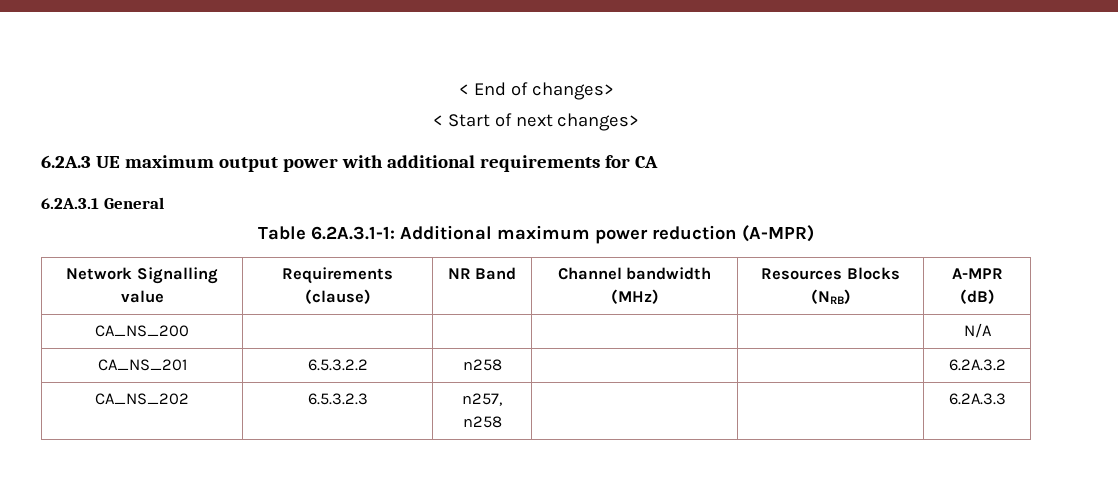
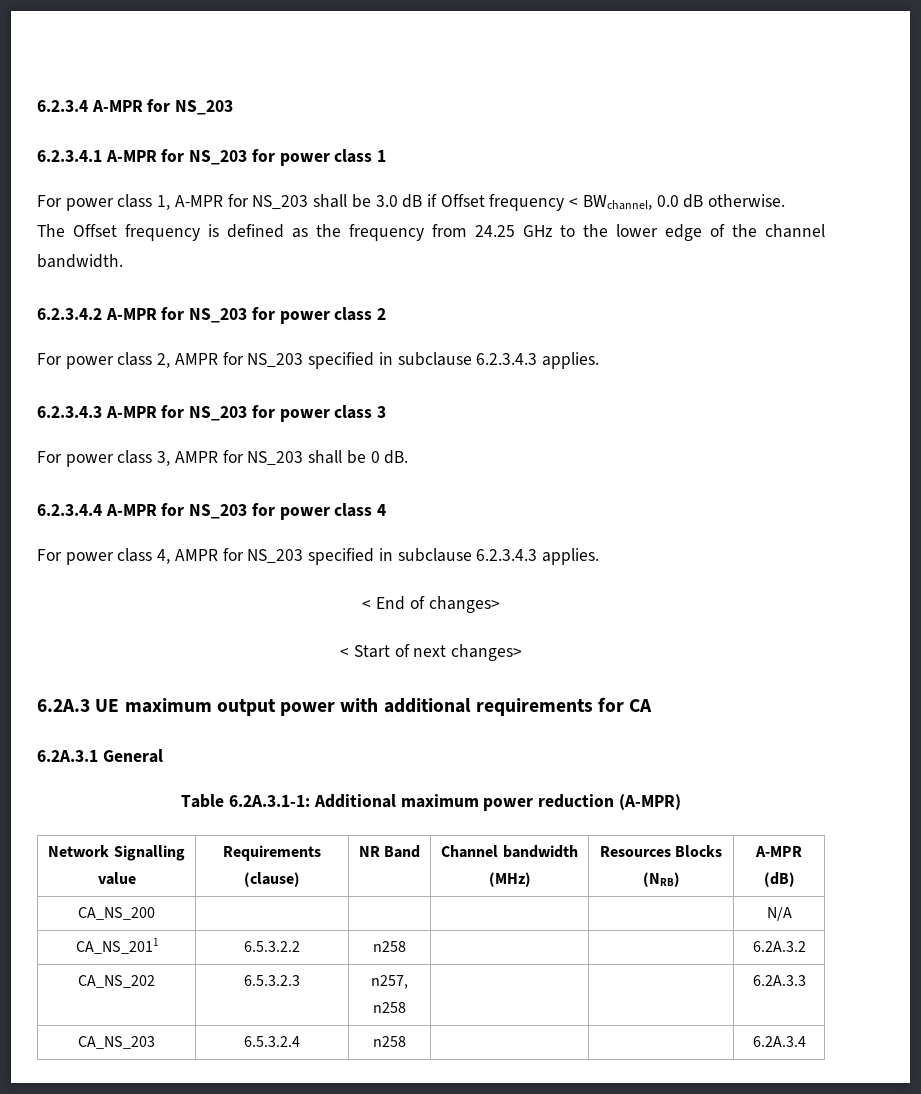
+ 6.2.3.4 A-MPR for NS_203
+ 6.2.3.4.1 A-MPR for NS_203 for power class 1
+ For power class 1, A-MPR for NS_203 shall be 3.0 dB if Offset frequency < BWchannel, 0.0 dB otherwise.
+ The Offset frequency is defined as the frequency from 24.25 GHz to the lower edge of the channel bandwidth.
+ 6.2.3.4.2 A-MPR for NS_203 for power class 2
+ For power class 2, AMPR for NS_203 specified in subclause 6.2.3.4.3 applies.
+ 6.2.3.4.3 A-MPR for NS_203 for power class 3
+ For power class 3, AMPR for NS_203 shall be 0 dB.
+ 6.2.3.4.4 A-MPR for NS_203 for power class 4
+ For power class 4, AMPR for NS_203 specified in subclause 6.2.3.4.3 applies.
- CA_NS_201 | 6.5.3.2.2 | n258 | | | 6.2A.3.2
+ CA_NS_2011 | 6.5.3.2.2 | n258 | | | 6.2A.3.2
+ CA_NS_203 | 6.5.3.2.4 | n258 | | | 6.2A.3.4

